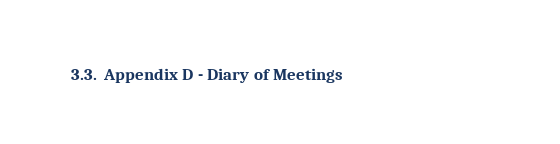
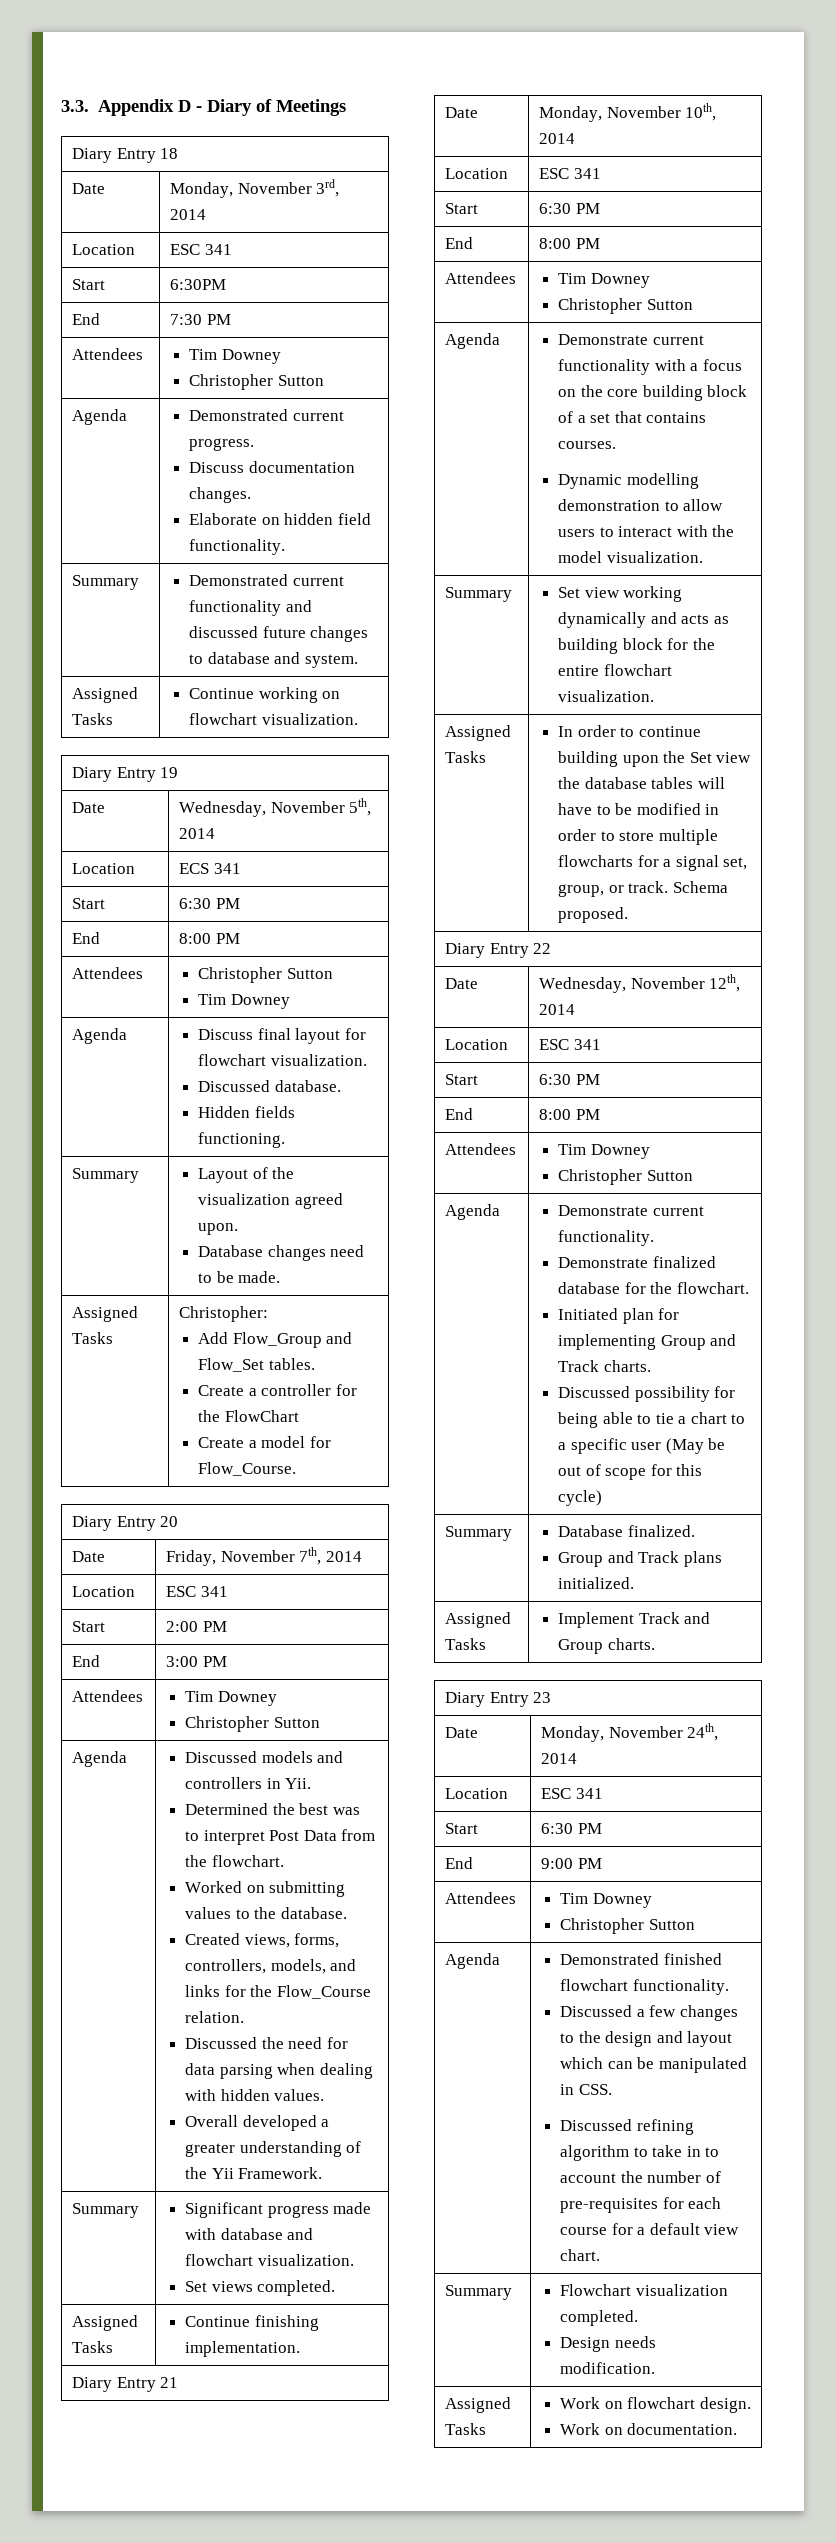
+ Diary Entry 18
+ Date | Monday, November 3rd, 2014
+ Location | ESC 341
+ Start | 6:30PM
+ End | 7:30 PM
+ Attendees | Tim Downey
+ Christopher Sutton
+ Agenda | Demonstrated current progress.
+ Discuss documentation changes.
+ Elaborate on hidden field functionality.
+ Summary | Demonstrated current functionality and discussed future changes to database and system.
+ Assigned Tasks | Continue working on flowchart visualization.
+ Diary Entry 19
+ Date | Wednesday, November 5th, 2014
+ Location | ECS 341
+ Start | 6:30 PM
+ End | 8:00 PM
+ Attendees | Christopher Sutton
+ Tim Downey
+ Agenda | Discuss final layout for flowchart visualization.
+ Discussed database.
+ Hidden fields functioning.
+ Summary | Layout of the visualization agreed upon.
+ Database changes need to be made.
+ Assigned Tasks | Christopher:
+ Add Flow_Group and Flow_Set tables.
+ Create a controller for the FlowChart
+ Create a model for Flow_Course.
+ Diary Entry 20
+ Date | Friday, November 7th, 2014
+ Location | ESC 341
+ Start | 2:00 PM
+ End | 3:00 PM
+ Attendees | Tim Downey
+ Christopher Sutton
+ Agenda | Discussed models and controllers in Yii.
+ Determined the best was to interpret Post Data from the flowchart.
+ Worked on submitting values to the database.
+ Created views, forms, controllers, models, and links for the Flow_Course relation.
+ Discussed the need for data parsing when dealing with hidden values.
+ Overall developed a greater understanding of the Yii Framework.
+ Summary | Significant progress made with database and flowchart visualization.
+ Set views completed.
+ Assigned Tasks | Continue finishing implementation.
+ Diary Entry 21
+ Date | Monday, November 10th, 2014
+ Location | ESC 341
+ Start | 6:30 PM
+ End | 8:00 PM
+ Attendees | Tim Downey
+ Christopher Sutton
+ Agenda | Demonstrate current functionality with a focus on the core building block of a set that contains courses.
+ Dynamic modelling demonstration to allow users to interact with the model visualization.
+ Summary | Set view working dynamically and acts as building block for the entire flowchart visualization.
+ Assigned Tasks | In order to continue building upon the Set view the database tables will have to be modified in order to store multiple flowcharts for a signal set, group, or track. Schema proposed.
+ Diary Entry 22
+ Date | Wednesday, November 12th, 2014
+ Location | ESC 341
+ Start | 6:30 PM
+ End | 8:00 PM
+ Attendees | Tim Downey
+ Christopher Sutton
+ Agenda | Demonstrate current functionality.
+ Demonstrate finalized database for the flowchart.
+ Initiated plan for implementing Group and Track charts.
+ Discussed possibility for being able to tie a chart to a specific user (May be out of scope for this cycle)
+ Summary | Database finalized.
+ Group and Track plans initialized.
+ Assigned Tasks | Implement Track and Group charts.
+ Diary Entry 23
+ Date | Monday, November 24th, 2014
+ Location | ESC 341
+ Start | 6:30 PM
+ End | 9:00 PM
+ Attendees | Tim Downey
+ Christopher Sutton
+ Agenda | Demonstrated finished flowchart functionality.
+ Discussed a few changes to the design and layout which can be manipulated in CSS.
+ Discussed refining algorithm to take in to account the number of pre-requisites for each course for a default view chart.
+ Summary | Flowchart visualization completed.
+ Design needs modification.
+ Assigned Tasks | Work on flowchart design.
+ Work on documentation.

